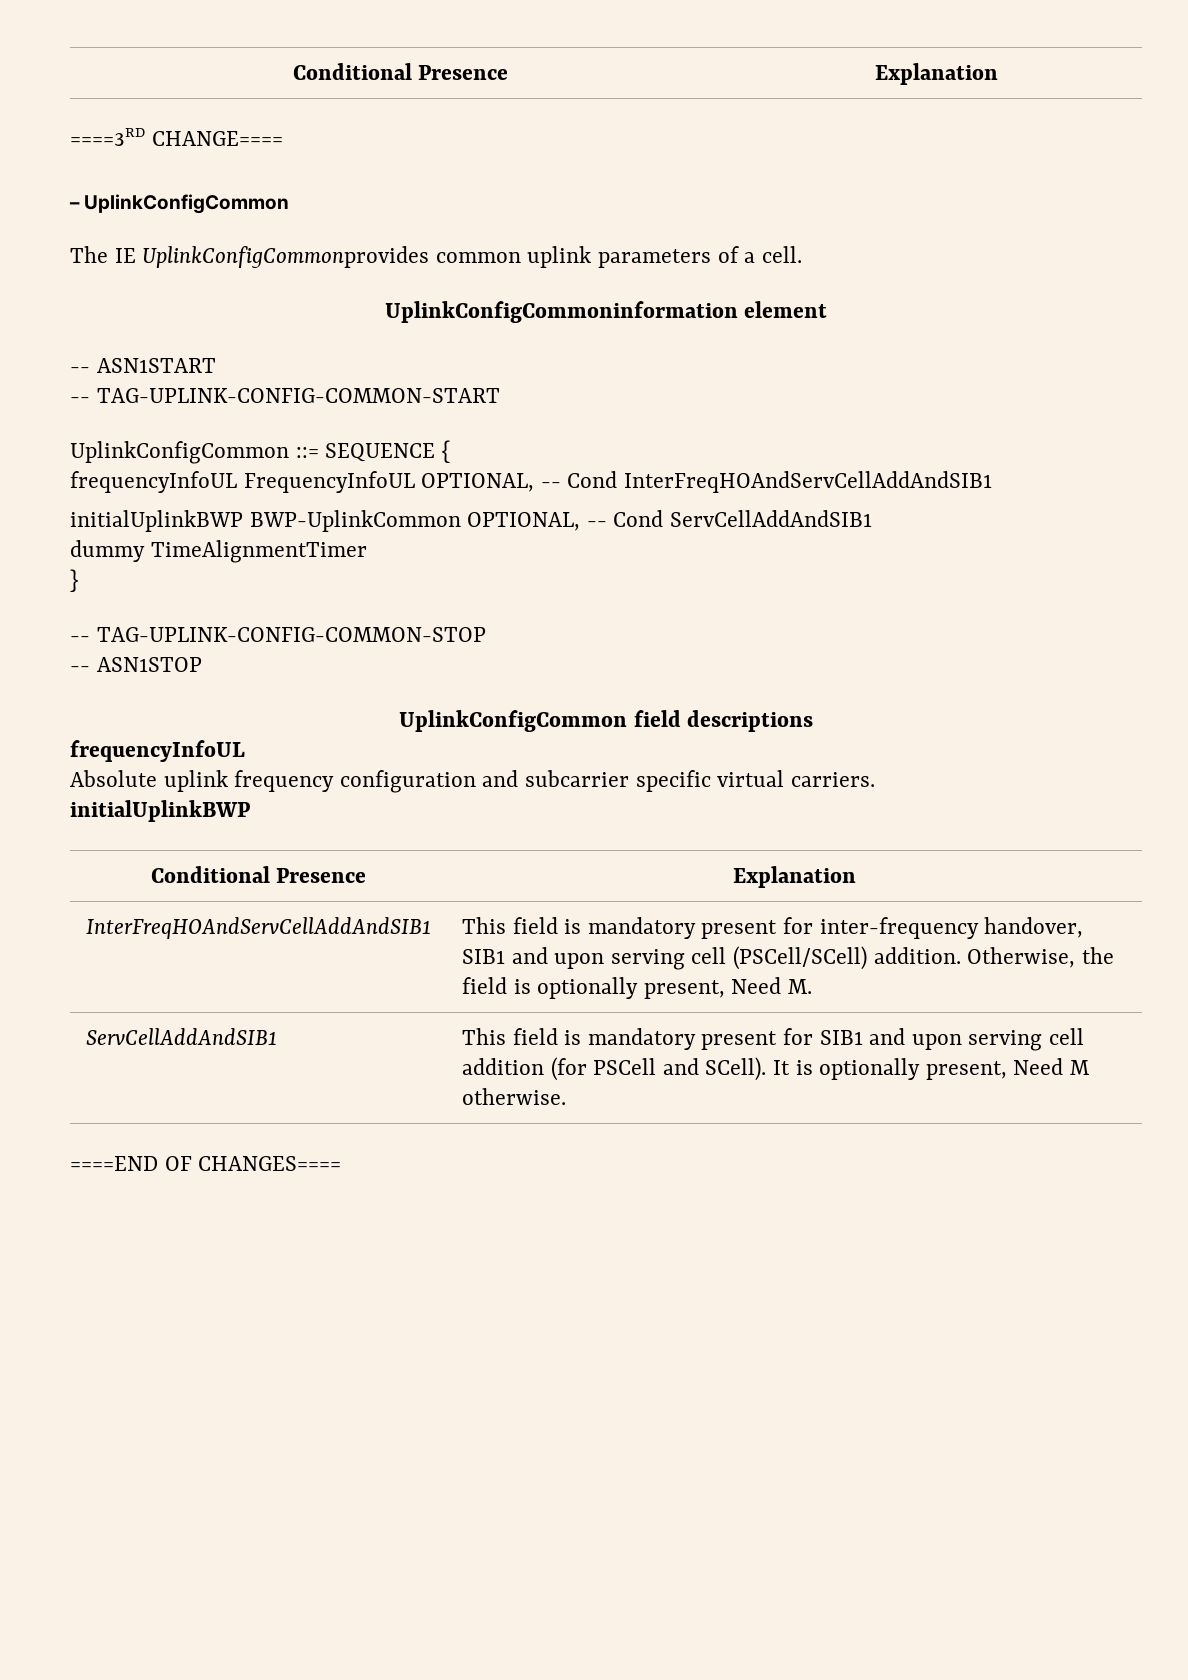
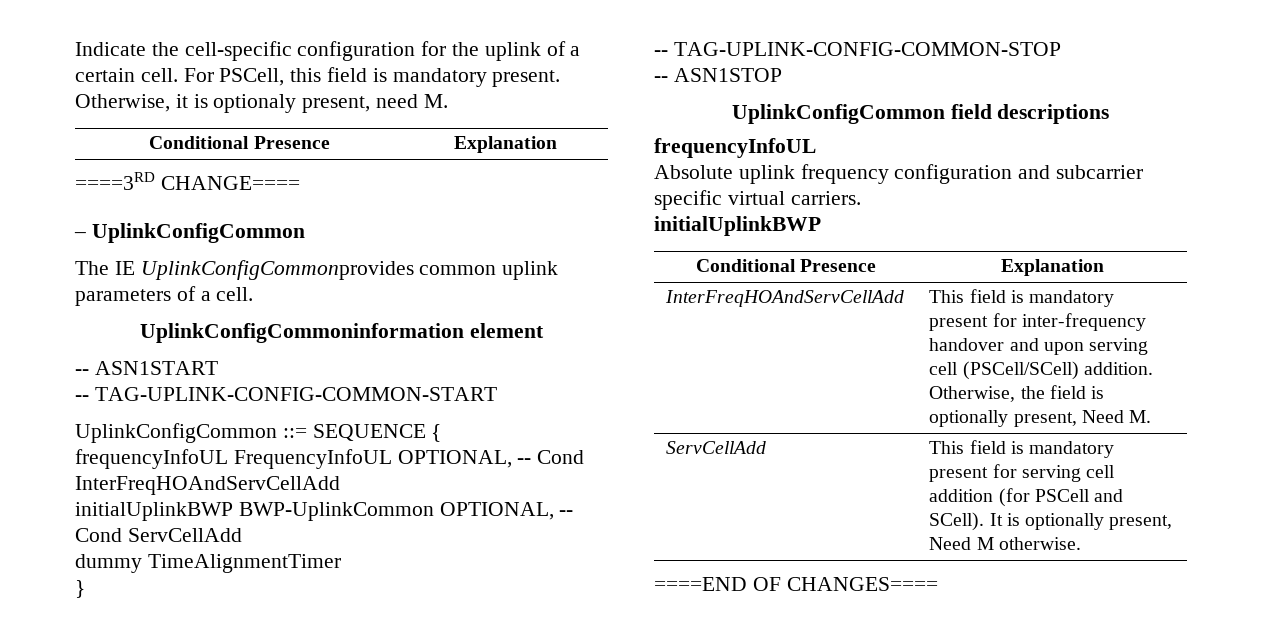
+ Indicate the cell-specific configuration for the uplink of a certain cell. For PSCell, this field is mandatory present. Otherwise, it is optionaly present, need M.
- frequencyInfoUL FrequencyInfoUL OPTIONAL, -- Cond InterFreqHOAndServCellAddAndSIB1
+ frequencyInfoUL FrequencyInfoUL OPTIONAL, -- Cond InterFreqHOAndServCellAdd
- initialUplinkBWP BWP-UplinkCommon OPTIONAL, -- Cond ServCellAddAndSIB1
+ initialUplinkBWP BWP-UplinkCommon OPTIONAL, -- Cond ServCellAdd
- InterFreqHOAndServCellAddAndSIB1 | This field is mandatory present for inter-frequency handover, SIB1 and upon serving cell (PSCell/SCell) addition. Otherwise, the field is optionally present, Need M.
+ InterFreqHOAndServCellAdd | This field is mandatory present for inter-frequency handover and upon serving cell (PSCell/SCell) addition. Otherwise, the field is optionally present, Need M.
- ServCellAddAndSIB1 | This field is mandatory present for SIB1 and upon serving cell addition (for PSCell and SCell). It is optionally present, Need M otherwise.
+ ServCellAdd | This field is mandatory present for serving cell addition (for PSCell and SCell). It is optionally present, Need M otherwise.

